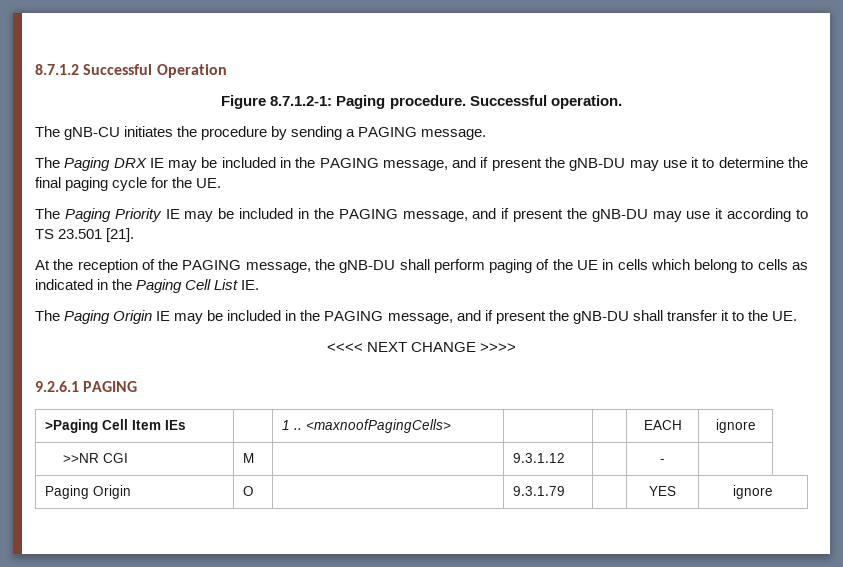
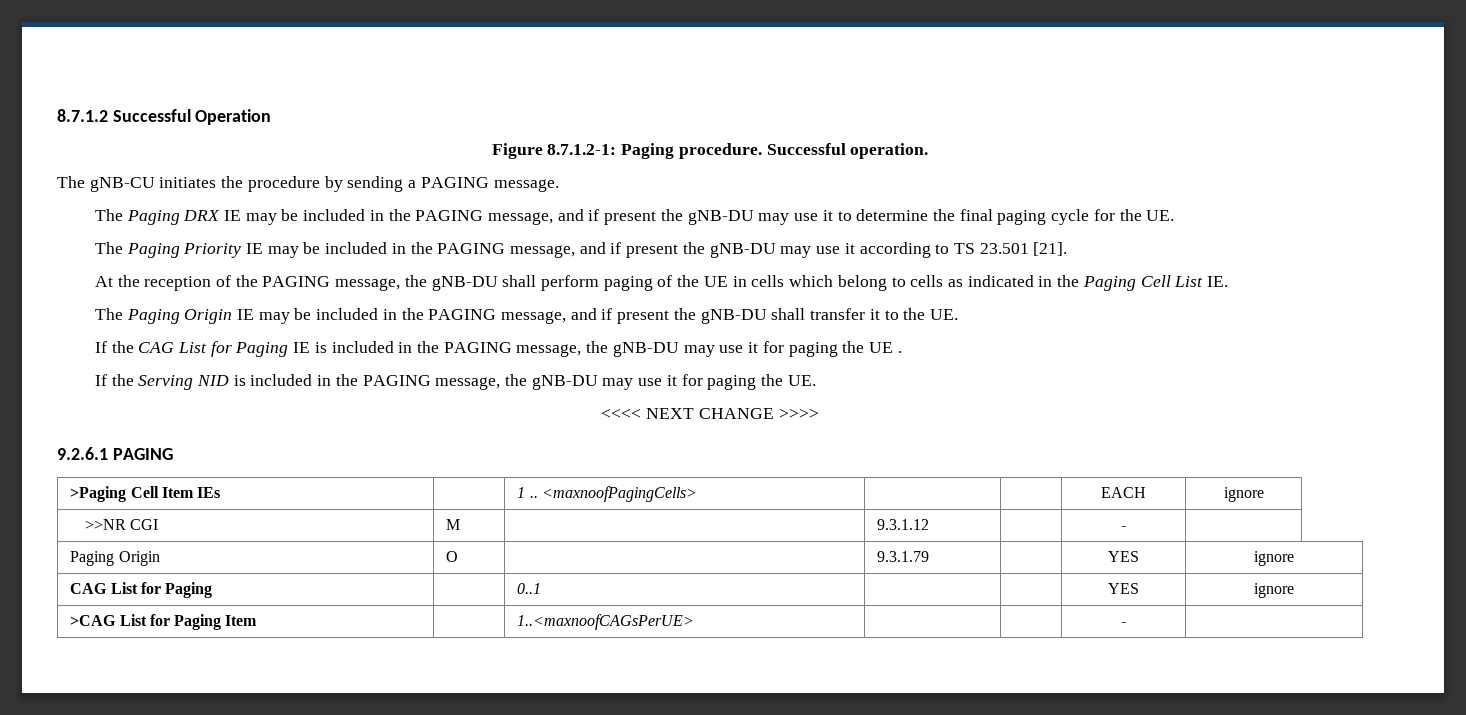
+ If the CAG List for Paging IE is included in the PAGING message, the gNB-DU may use it for paging the UE .
+ If the Serving NID is included in the PAGING message, the gNB-DU may use it for paging the UE.
+ CAG List for Paging | | 0..1 | | | YES | ignore
+ >CAG List for Paging Item | | 1..<maxnoofCAGsPerUE> | | | - |

